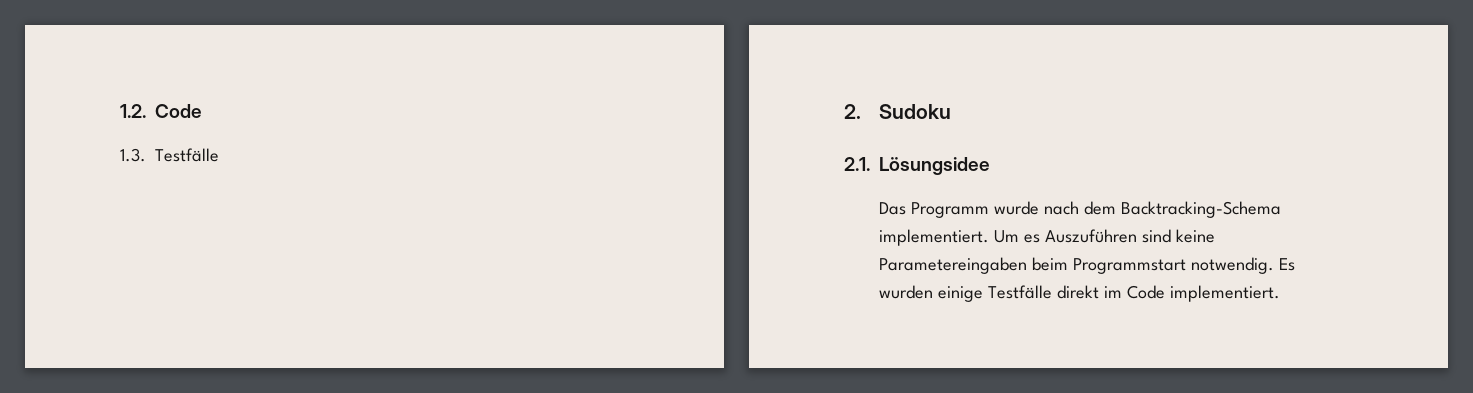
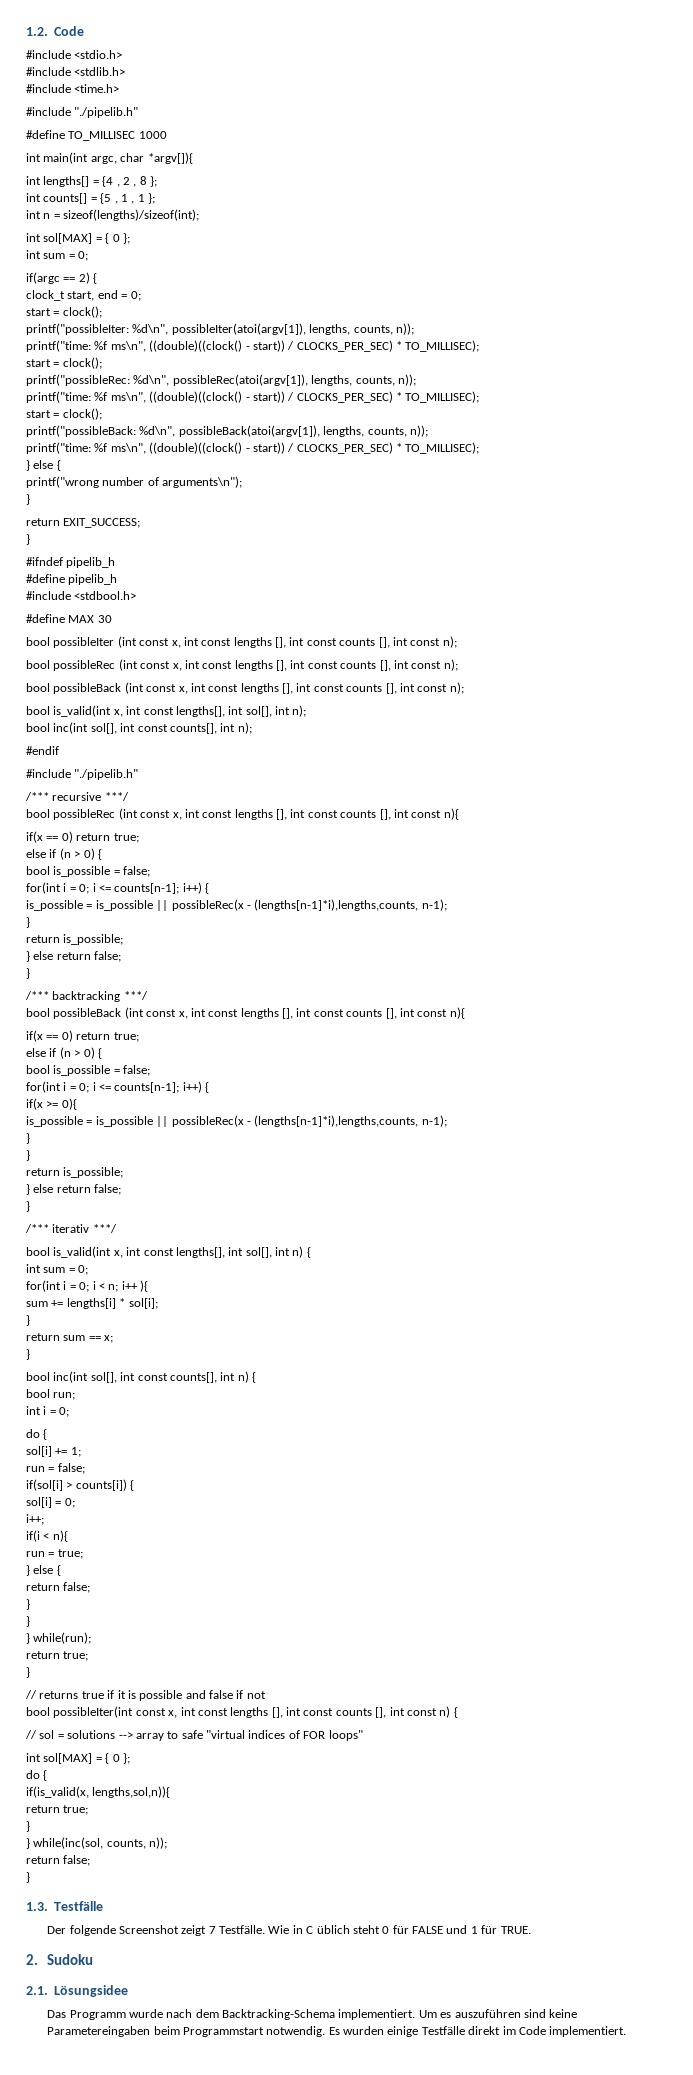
+ #include <stdio.h>
+ #include <stdlib.h>
+ #include <time.h>
+ #include "./pipelib.h"
+ #define TO_MILLISEC 1000
+ int main(int argc, char *argv[]){
+ int lengths[] = {4 , 2 , 8 };
+ int counts[] = {5 , 1 , 1 };
+ int n = sizeof(lengths)/sizeof(int);
+ int sol[MAX] = { 0 };
+ int sum = 0;
+ if(argc == 2) {
+ clock_t start, end = 0;
+ start = clock();
+ printf("possibleIter: %d\n", possibleIter(atoi(argv[1]), lengths, counts, n));
+ printf("time: %f ms\n", ((double)((clock() - start)) / CLOCKS_PER_SEC) * TO_MILLISEC);
+ start = clock();
+ printf("possibleRec: %d\n", possibleRec(atoi(argv[1]), lengths, counts, n));
+ printf("time: %f ms\n", ((double)((clock() - start)) / CLOCKS_PER_SEC) * TO_MILLISEC);
+ start = clock();
+ printf("possibleBack: %d\n", possibleBack(atoi(argv[1]), lengths, counts, n));
+ printf("time: %f ms\n", ((double)((clock() - start)) / CLOCKS_PER_SEC) * TO_MILLISEC);
+ } else {
+ printf("wrong number of arguments\n");
+ }
+ return EXIT_SUCCESS;
+ }
+ #ifndef pipelib_h
+ #define pipelib_h
+ #include <stdbool.h>
+ #define MAX 30
+ bool possibleIter (int const x, int const lengths [], int const counts [], int const n);
+ bool possibleRec (int const x, int const lengths [], int const counts [], int const n);
+ bool possibleBack (int const x, int const lengths [], int const counts [], int const n);
+ bool is_valid(int x, int const lengths[], int sol[], int n);
+ bool inc(int sol[], int const counts[], int n);
+ #endif
+ #include "./pipelib.h"
+ /*** recursive ***/
+ bool possibleRec (int const x, int const lengths [], int const counts [], int const n){
+ if(x == 0) return true;
+ else if (n > 0) {
+ bool is_possible = false;
+ for(int i = 0; i <= counts[n-1]; i++) {
+ is_possible = is_possible || possibleRec(x - (lengths[n-1]*i),lengths,counts, n-1);
+ }
+ return is_possible;
+ } else return false;
+ }
+ /*** backtracking ***/
+ bool possibleBack (int const x, int const lengths [], int const counts [], int const n){
+ if(x == 0) return true;
+ else if (n > 0) {
+ bool is_possible = false;
+ for(int i = 0; i <= counts[n-1]; i++) {
+ if(x >= 0){
+ is_possible = is_possible || possibleRec(x - (lengths[n-1]*i),lengths,counts, n-1);
+ }
+ }
+ return is_possible;
+ } else return false;
+ }
+ /*** iterativ ***/
+ bool is_valid(int x, int const lengths[], int sol[], int n) {
+ int sum = 0;
+ for(int i = 0; i < n; i++ ){
+ sum += lengths[i] * sol[i];
+ }
+ return sum == x;
+ }
+ bool inc(int sol[], int const counts[], int n) {
+ bool run;
+ int i = 0;
+ do {
+ sol[i] += 1;
+ run = false;
+ if(sol[i] > counts[i]) {
+ sol[i] = 0;
+ i++;
+ if(i < n){
+ run = true;
+ } else {
+ return false;
+ }
+ }
+ } while(run);
+ return true;
+ }
+ // returns true if it is possible and false if not
+ bool possibleIter(int const x, int const lengths [], int const counts [], int const n) {
+ // sol = solutions --> array to safe "virtual indices of FOR loops"
+ int sol[MAX] = { 0 };
+ do {
+ if(is_valid(x, lengths,sol,n)){
+ return true;
+ }
+ } while(inc(sol, counts, n));
+ return false;
+ }
  1.3. Testfälle
+ Der folgende Screenshot zeigt 7 Testfälle. Wie in C üblich steht 0 für FALSE und 1 für TRUE.
- Um es Auszuführen sind keine Parametereingaben beim Programmstart notwendig.
+ Um es auszuführen sind keine Parametereingaben beim Programmstart notwendig.

